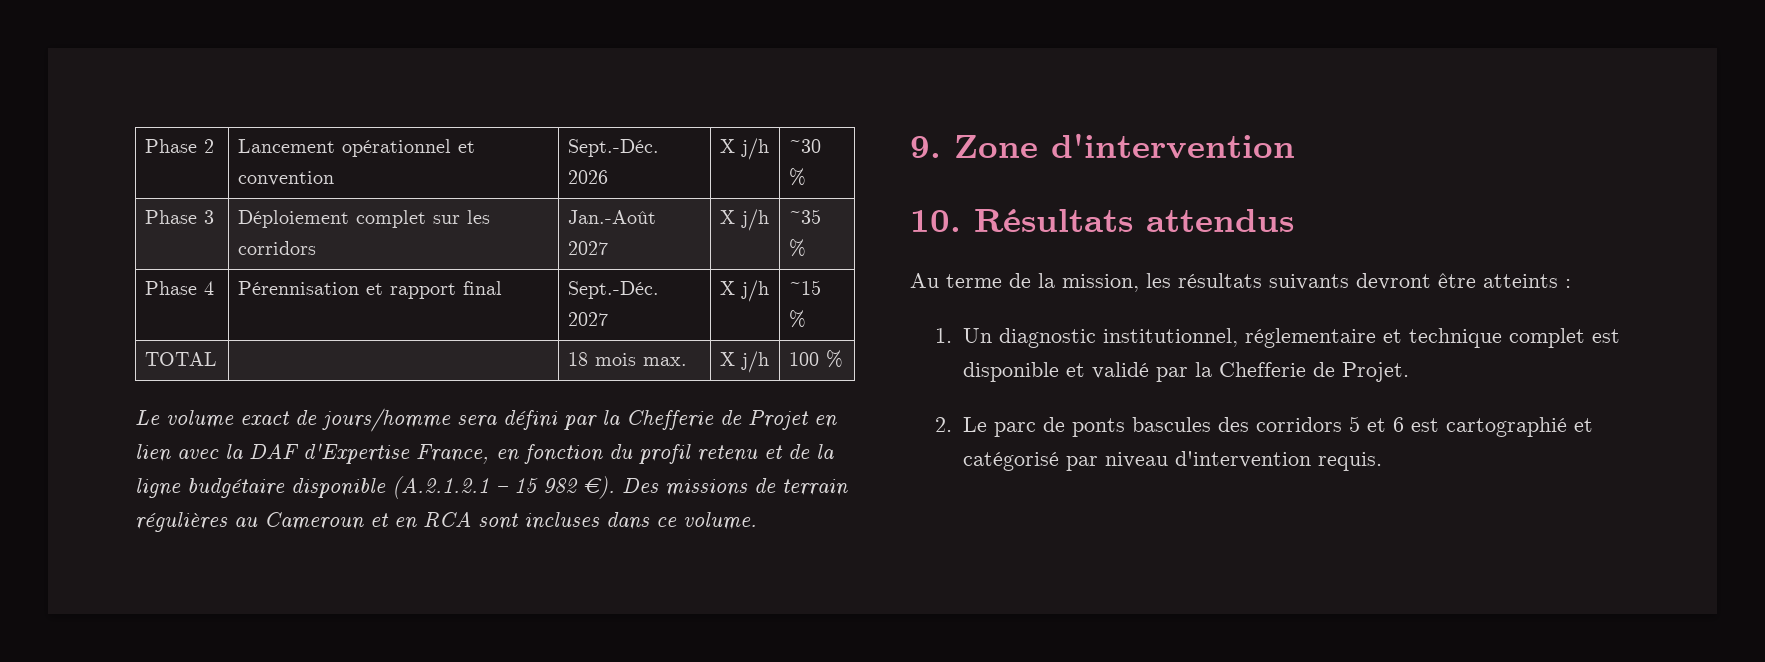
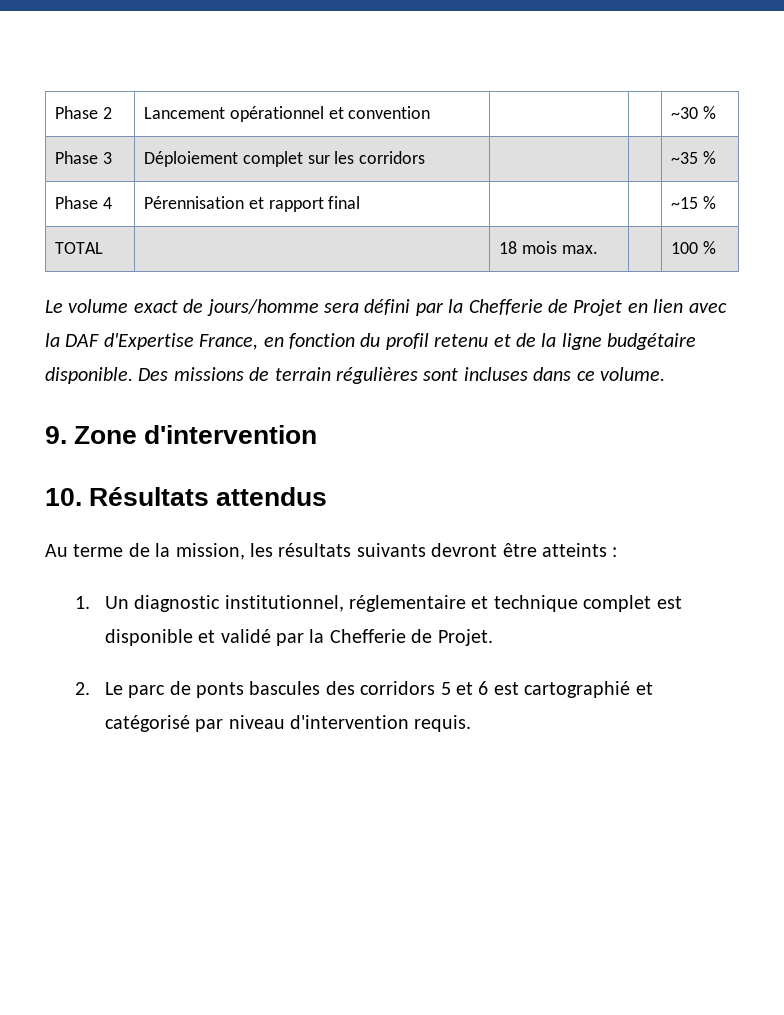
- Phase 2 | Lancement opérationnel et convention | Sept.-Déc. 2026 | X j/h | ~30 %
+ Phase 2 | Lancement opérationnel et convention | | | ~30 %
- Phase 3 | Déploiement complet sur les corridors | Jan.-Août 2027 | X j/h | ~35 %
+ Phase 3 | Déploiement complet sur les corridors | | | ~35 %
- Phase 4 | Pérennisation et rapport final | Sept.-Déc. 2027 | X j/h | ~15 %
+ Phase 4 | Pérennisation et rapport final | | | ~15 %
- TOTAL | | 18 mois max. | X j/h | 100 %
+ TOTAL | | 18 mois max. | | 100 %
- Le volume exact de jours/homme sera défini par la Chefferie de Projet en lien avec la DAF d'Expertise France, en fonction du profil retenu et de la ligne budgétaire disponible (A.2.1.2.1 – 15 982 €).
+ Le volume exact de jours/homme sera défini par la Chefferie de Projet en lien avec la DAF d'Expertise France, en fonction du profil retenu et de la ligne budgétaire disponible.
- Des missions de terrain régulières au Cameroun et en RCA sont incluses dans ce volume.
+ Des missions de terrain régulières sont incluses dans ce volume.

